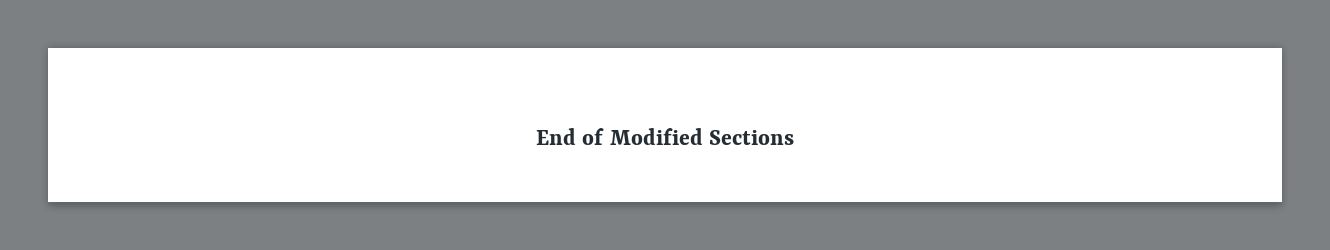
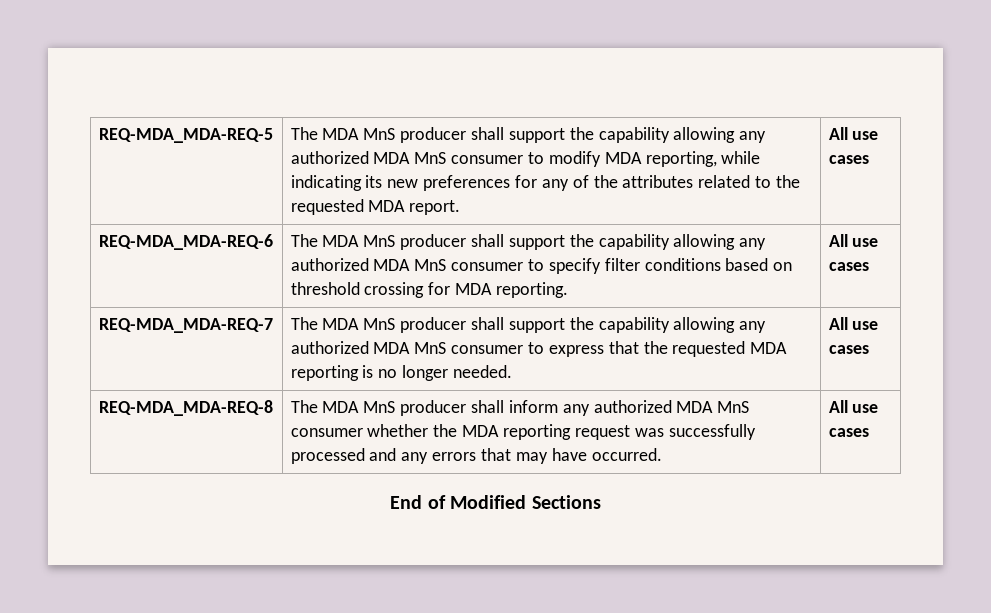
+ REQ-MDA_MDA-REQ-5 | The MDA MnS producer shall support the capability allowing any authorized MDA MnS consumer to modify MDA reporting, while indicating its new preferences for any of the attributes related to the requested MDA report. | All use cases
+ REQ-MDA_MDA-REQ-6 | The MDA MnS producer shall support the capability allowing any authorized MDA MnS consumer to specify filter conditions based on threshold crossing for MDA reporting. | All use cases
+ REQ-MDA_MDA-REQ-7 | The MDA MnS producer shall support the capability allowing any authorized MDA MnS consumer to express that the requested MDA reporting is no longer needed. | All use cases
+ REQ-MDA_MDA-REQ-8 | The MDA MnS producer shall inform any authorized MDA MnS consumer whether the MDA reporting request was successfully processed and any errors that may have occurred. | All use cases

